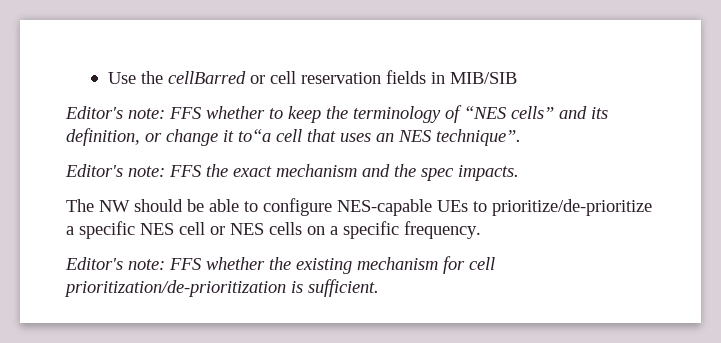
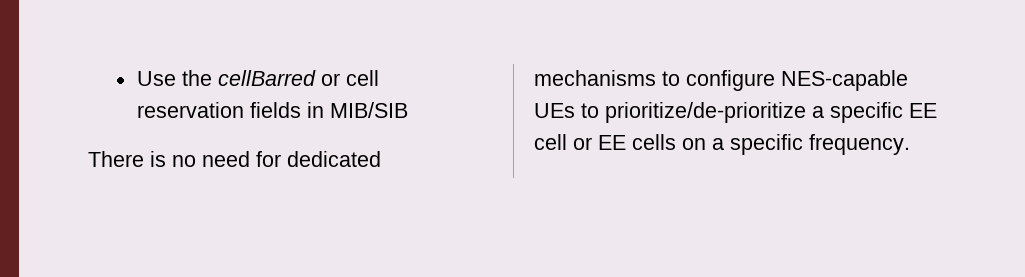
- Editor's note: FFS whether to keep the terminology of “NES cells” and its definition, or change it to“a cell that uses an NES technique”.
- Editor's note: FFS the exact mechanism and the spec impacts.
- The NW should be able to configure NES-capable UEs to prioritize/de-prioritize a specific NES cell or NES cells on a specific frequency.
+ There is no need for dedicated mechanisms to configure NES-capable UEs to prioritize/de-prioritize a specific EE cell or EE cells on a specific frequency.
- Editor's note: FFS whether the existing mechanism for cell prioritization/de-prioritization is sufficient.

